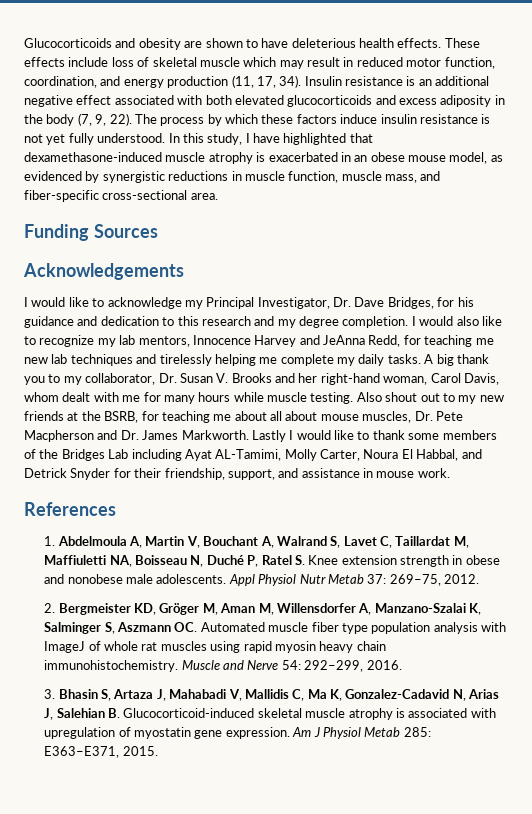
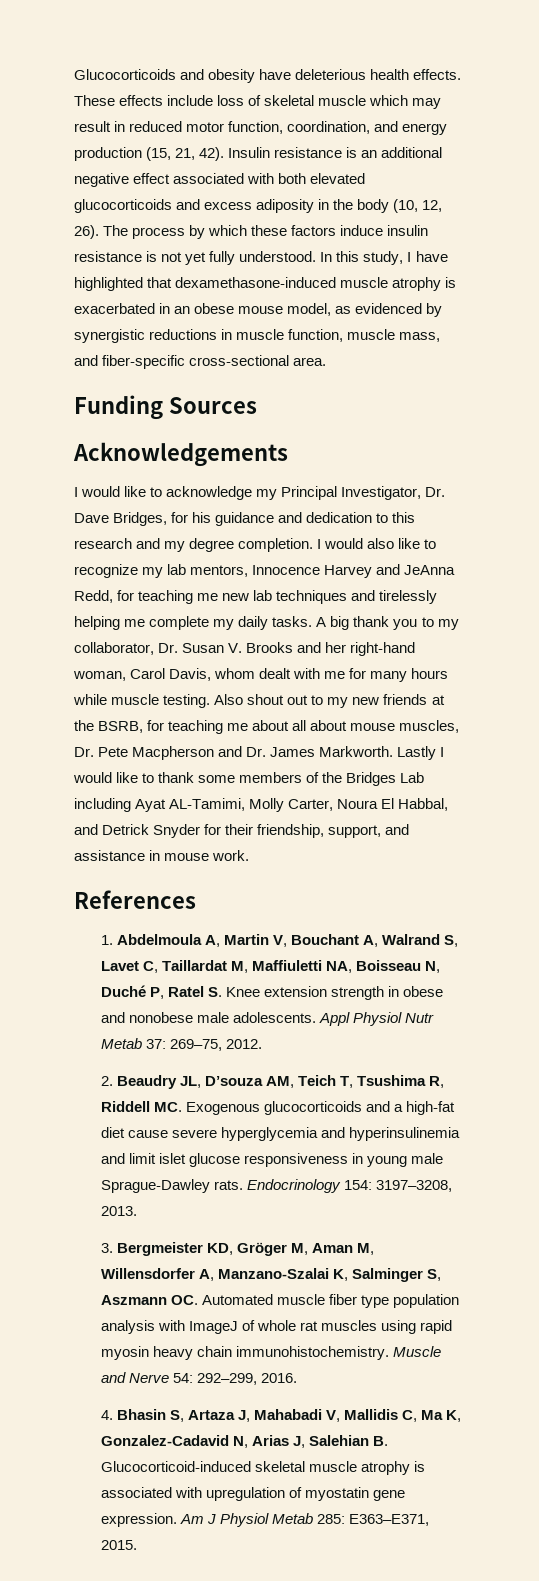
- Glucocorticoids and obesity are shown to have deleterious health effects.
+ Glucocorticoids and obesity have deleterious health effects.
- These effects include loss of skeletal muscle which may result in reduced motor function, coordination, and energy production (11, 17, 34).
+ These effects include loss of skeletal muscle which may result in reduced motor function, coordination, and energy production (15, 21, 42).
- Insulin resistance is an additional negative effect associated with both elevated glucocorticoids and excess adiposity in the body (7, 9, 22).
+ Insulin resistance is an additional negative effect associated with both elevated glucocorticoids and excess adiposity in the body (10, 12, 26).
- 2. Bergmeister KD, Gröger M, Aman M, Willensdorfer A, Manzano-Szalai K, Salminger S, Aszmann OC. Automated muscle fiber type population analysis with ImageJ of whole rat muscles using rapid myosin heavy chain immunohistochemistry.
+ 2. Beaudry JL, D’souza AM, Teich T, Tsushima R, Riddell MC. Exogenous glucocorticoids and a high-fat diet cause severe hyperglycemia and hyperinsulinemia and limit islet glucose responsiveness in young male Sprague-Dawley rats. Endocrinology 154: 3197–3208, 2013.
+ 3. Bergmeister KD, Gröger M, Aman M, Willensdorfer A, Manzano-Szalai K, Salminger S, Aszmann OC. Automated muscle fiber type population analysis with ImageJ of whole rat muscles using rapid myosin heavy chain immunohistochemistry.
- 3. Bhasin S, Artaza J, Mahabadi V, Mallidis C, Ma K, Gonzalez-Cadavid N, Arias J, Salehian B. Glucocorticoid-induced skeletal muscle atrophy is associated with upregulation of myostatin gene expression.
+ 4. Bhasin S, Artaza J, Mahabadi V, Mallidis C, Ma K, Gonzalez-Cadavid N, Arias J, Salehian B. Glucocorticoid-induced skeletal muscle atrophy is associated with upregulation of myostatin gene expression.

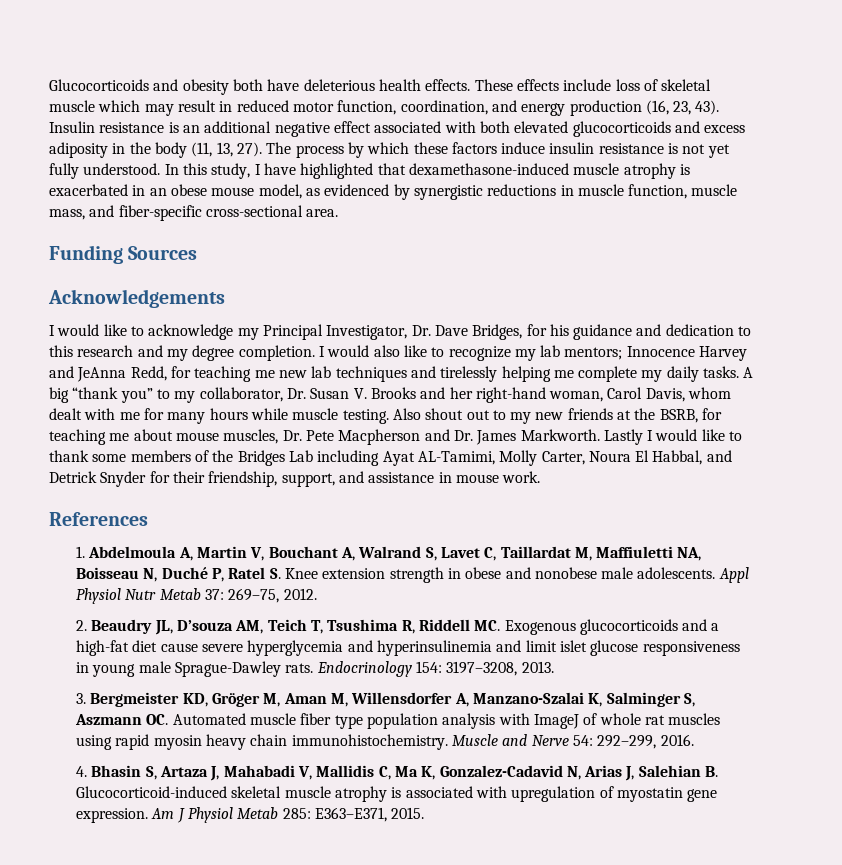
- Glucocorticoids and obesity have deleterious health effects.
+ Glucocorticoids and obesity both have deleterious health effects.
- These effects include loss of skeletal muscle which may result in reduced motor function, coordination, and energy production (15, 21, 42).
+ These effects include loss of skeletal muscle which may result in reduced motor function, coordination, and energy production (16, 23, 43).
- Insulin resistance is an additional negative effect associated with both elevated glucocorticoids and excess adiposity in the body (10, 12, 26).
+ Insulin resistance is an additional negative effect associated with both elevated glucocorticoids and excess adiposity in the body (11, 13, 27).
- I would also like to recognize my lab mentors, Innocence Harvey and JeAnna Redd, for teaching me new lab techniques and tirelessly helping me complete my daily tasks.
+ I would also like to recognize my lab mentors; Innocence Harvey and JeAnna Redd, for teaching me new lab techniques and tirelessly helping me complete my daily tasks.
- A big thank you to my collaborator, Dr. Susan V. Brooks and her right-hand woman, Carol Davis, whom dealt with me for many hours while muscle testing.
+ A big “thank you” to my collaborator, Dr. Susan V. Brooks and her right-hand woman, Carol Davis, whom dealt with me for many hours while muscle testing.
- Also shout out to my new friends at the BSRB, for teaching me about all about mouse muscles, Dr. Pete Macpherson and Dr. James Markworth.
+ Also shout out to my new friends at the BSRB, for teaching me about mouse muscles, Dr. Pete Macpherson and Dr. James Markworth.

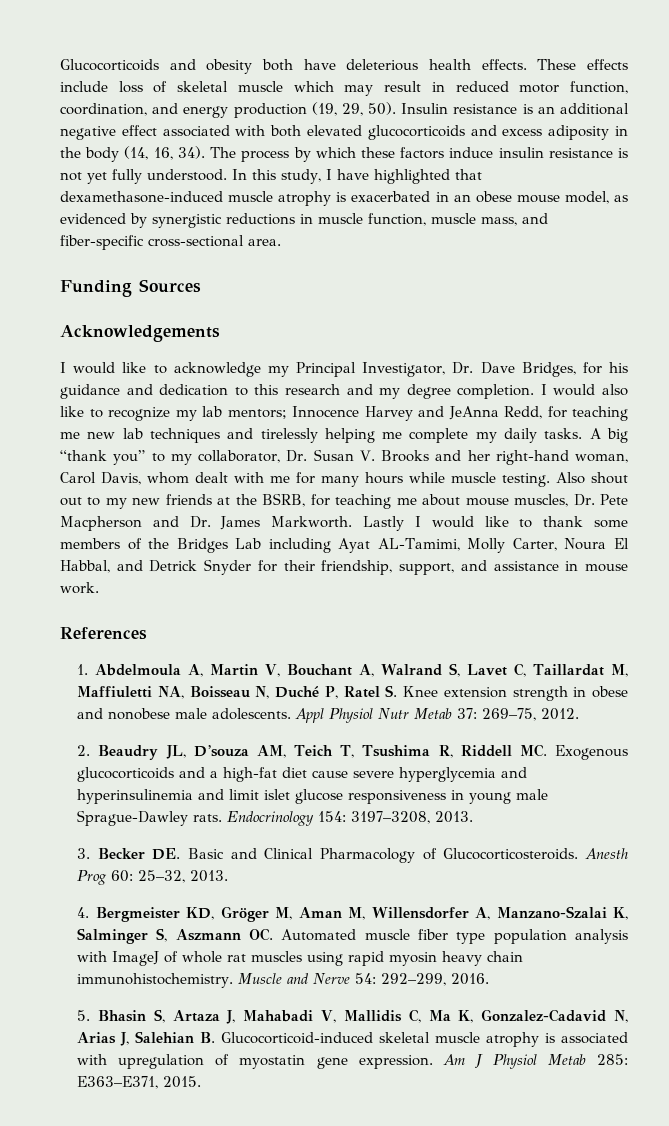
- These effects include loss of skeletal muscle which may result in reduced motor function, coordination, and energy production (16, 23, 43).
+ These effects include loss of skeletal muscle which may result in reduced motor function, coordination, and energy production (19, 29, 50).
- Insulin resistance is an additional negative effect associated with both elevated glucocorticoids and excess adiposity in the body (11, 13, 27).
+ Insulin resistance is an additional negative effect associated with both elevated glucocorticoids and excess adiposity in the body (14, 16, 34).
- 3. Bergmeister KD, Gröger M, Aman M, Willensdorfer A, Manzano-Szalai K, Salminger S, Aszmann OC. Automated muscle fiber type population analysis with ImageJ of whole rat muscles using rapid myosin heavy chain immunohistochemistry.
+ 3. Becker DE. Basic and Clinical Pharmacology of Glucocorticosteroids. Anesth Prog 60: 25–32, 2013.
+ 4. Bergmeister KD, Gröger M, Aman M, Willensdorfer A, Manzano-Szalai K, Salminger S, Aszmann OC. Automated muscle fiber type population analysis with ImageJ of whole rat muscles using rapid myosin heavy chain immunohistochemistry.
- 4. Bhasin S, Artaza J, Mahabadi V, Mallidis C, Ma K, Gonzalez-Cadavid N, Arias J, Salehian B. Glucocorticoid-induced skeletal muscle atrophy is associated with upregulation of myostatin gene expression.
+ 5. Bhasin S, Artaza J, Mahabadi V, Mallidis C, Ma K, Gonzalez-Cadavid N, Arias J, Salehian B. Glucocorticoid-induced skeletal muscle atrophy is associated with upregulation of myostatin gene expression.

